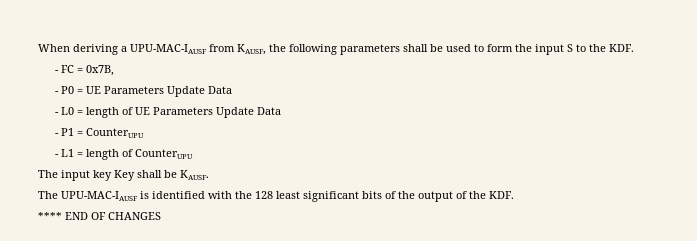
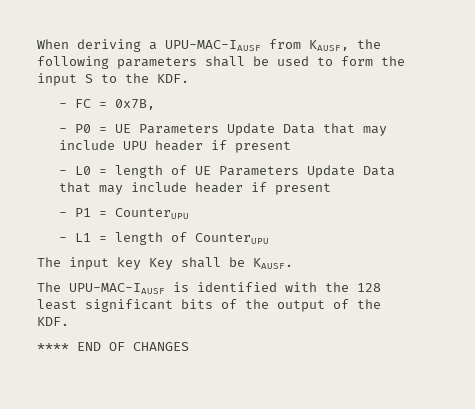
- - P0 = UE Parameters Update Data
+ - P0 = UE Parameters Update Data that may include UPU header if present
- - L0 = length of UE Parameters Update Data
+ - L0 = length of UE Parameters Update Data that may include header if present

